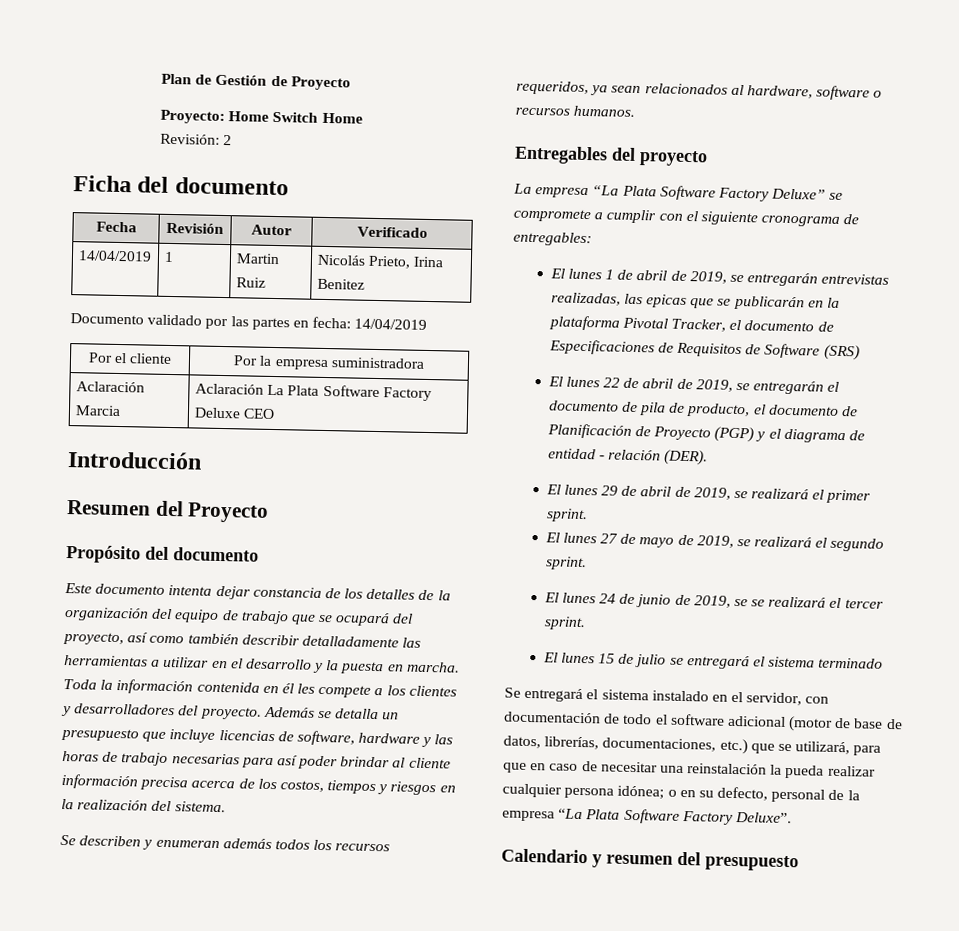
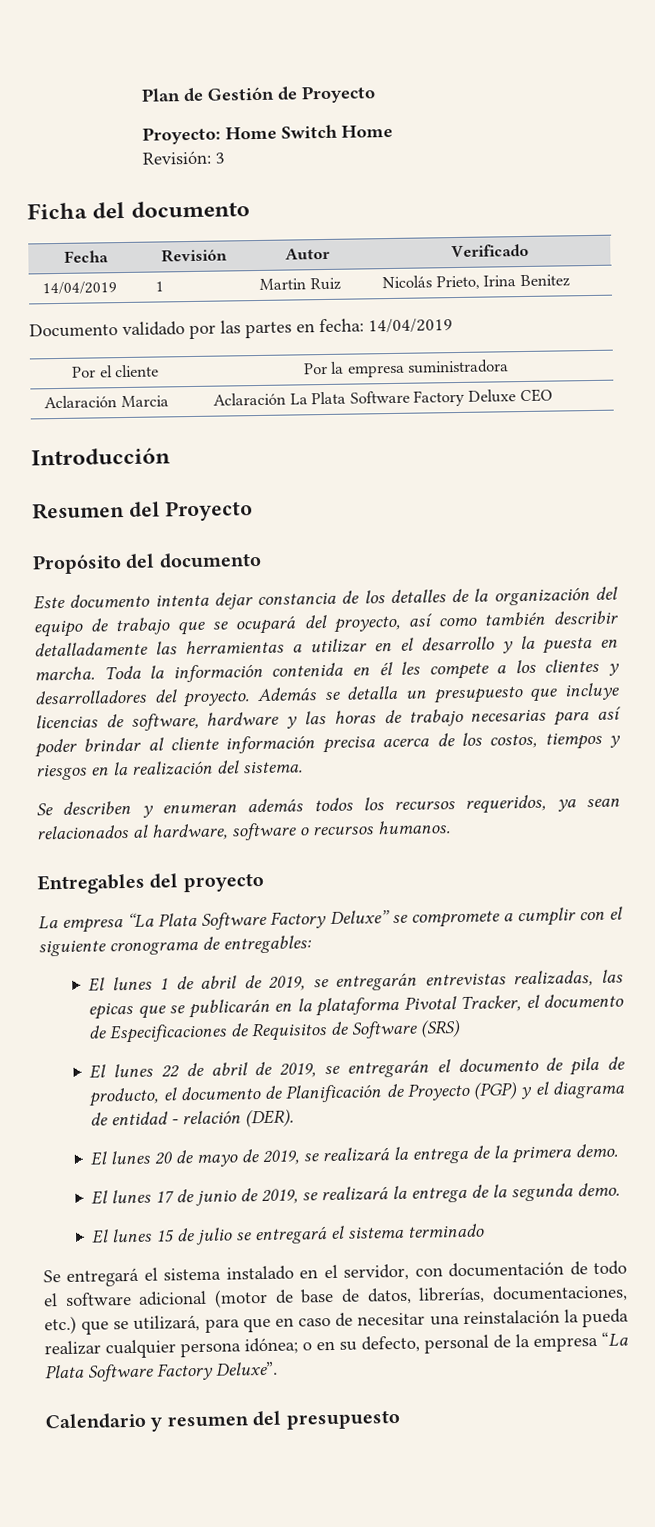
- Revisión: 2
+ Revisión: 3
- El lunes 29 de abril de 2019, se realizará el primer sprint.
- El lunes 27 de mayo de 2019, se realizará el segundo sprint.
- El lunes 24 de junio de 2019, se se realizará el tercer sprint.
+ El lunes 20 de mayo de 2019, se realizará la entrega de la primera demo.
+ El lunes 17 de junio de 2019, se realizará la entrega de la segunda demo.

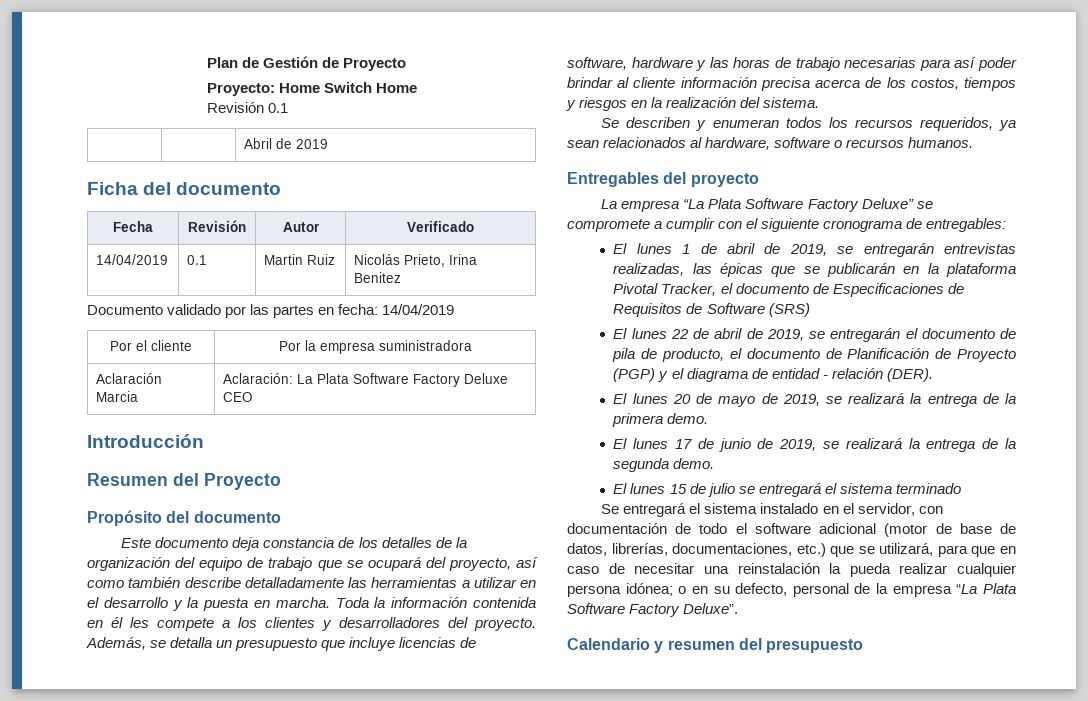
- Revisión: 3
+ Revisión 0.1
+ | | Abril de 2019
- 14/04/2019 | 1 | Martin Ruiz | Nicolás Prieto, Irina Benitez
+ 14/04/2019 | 0.1 | Martin Ruiz | Nicolás Prieto, Irina Benitez
- Aclaración Marcia | Aclaración La Plata Software Factory Deluxe CEO
+ Aclaración Marcia | Aclaración: La Plata Software Factory Deluxe CEO
- Este documento intenta dejar constancia de los detalles de la organización del equipo de trabajo que se ocupará del proyecto, así como también describir detalladamente las herramientas a utilizar en el desarrollo y la puesta en marcha.
+ Este documento deja constancia de los detalles de la organización del equipo de trabajo que se ocupará del proyecto, así como también describe detalladamente las herramientas a utilizar en el desarrollo y la puesta en marcha.
- Además se detalla un presupuesto que incluye licencias de software, hardware y las horas de trabajo necesarias para así poder brindar al cliente información precisa acerca de los costos, tiempos y riesgos en la realización del sistema.
+ Además, se detalla un presupuesto que incluye licencias de software, hardware y las horas de trabajo necesarias para así poder brindar al cliente información precisa acerca de los costos, tiempos y riesgos en la realización del sistema.
- Se describen y enumeran además todos los recursos requeridos, ya sean relacionados al hardware, software o recursos humanos.
+ Se describen y enumeran todos los recursos requeridos, ya sean relacionados al hardware, software o recursos humanos.
- El lunes 1 de abril de 2019, se entregarán entrevistas realizadas, las epicas que se publicarán en la plataforma Pivotal Tracker, el documento de Especificaciones de Requisitos de Software (SRS)
+ El lunes 1 de abril de 2019, se entregarán entrevistas realizadas, las épicas que se publicarán en la plataforma Pivotal Tracker, el documento de Especificaciones de Requisitos de Software (SRS)

